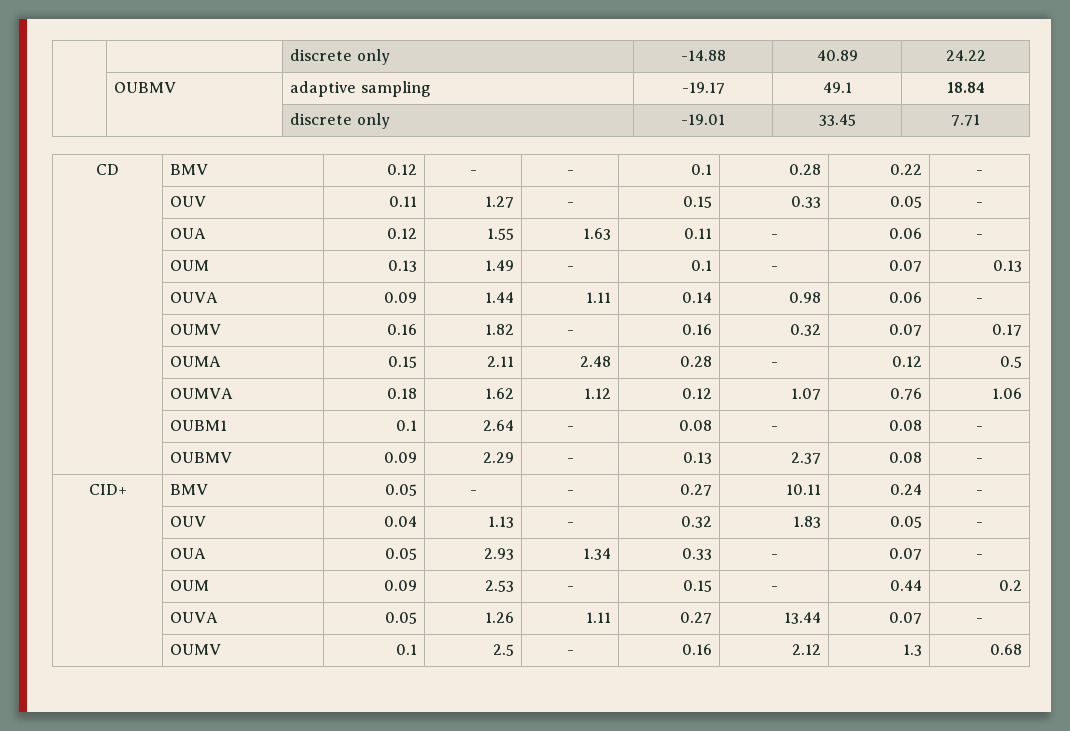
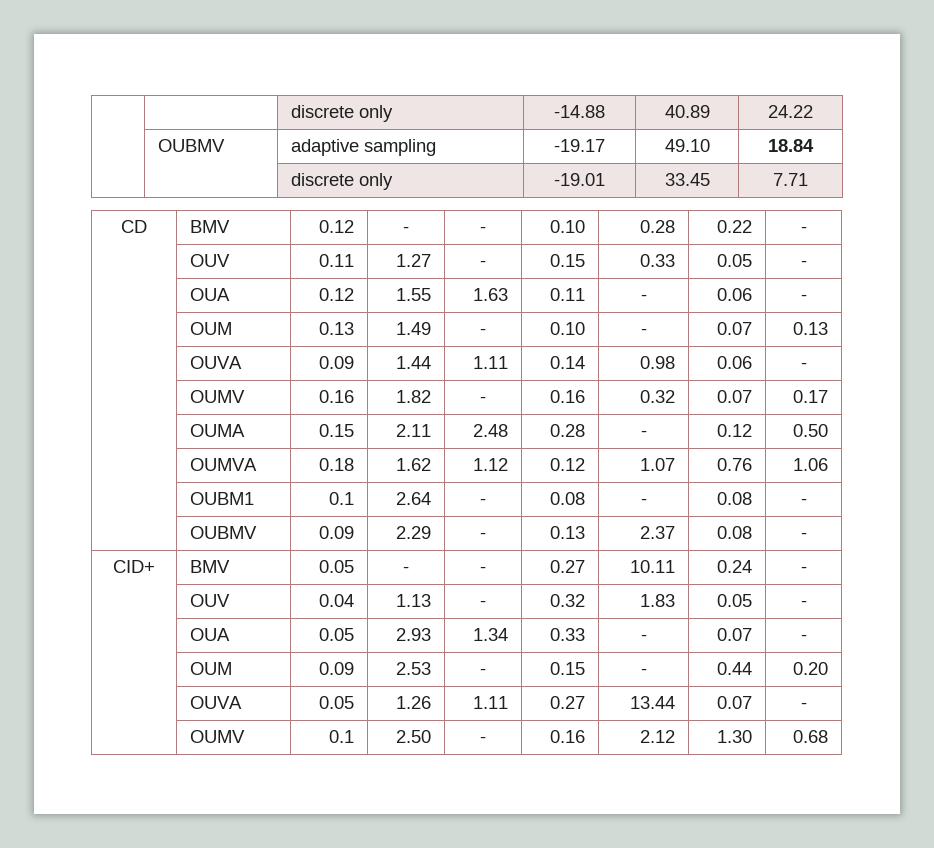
- | OUBMV | adaptive sampling | -19.17 | 49.1 | 18.84
+ | OUBMV | adaptive sampling | -19.17 | 49.10 | 18.84
- CD | BMV | 0.12 | - | - | 0.1 | 0.28 | 0.22 | -
+ CD | BMV | 0.12 | - | - | 0.10 | 0.28 | 0.22 | -
- | OUM | 0.13 | 1.49 | - | 0.1 | - | 0.07 | 0.13
+ | OUM | 0.13 | 1.49 | - | 0.10 | - | 0.07 | 0.13
- | OUMA | 0.15 | 2.11 | 2.48 | 0.28 | - | 0.12 | 0.5
+ | OUMA | 0.15 | 2.11 | 2.48 | 0.28 | - | 0.12 | 0.50
- | OUM | 0.09 | 2.53 | - | 0.15 | - | 0.44 | 0.2
+ | OUM | 0.09 | 2.53 | - | 0.15 | - | 0.44 | 0.20
- | OUMV | 0.1 | 2.5 | - | 0.16 | 2.12 | 1.3 | 0.68
+ | OUMV | 0.1 | 2.50 | - | 0.16 | 2.12 | 1.30 | 0.68

